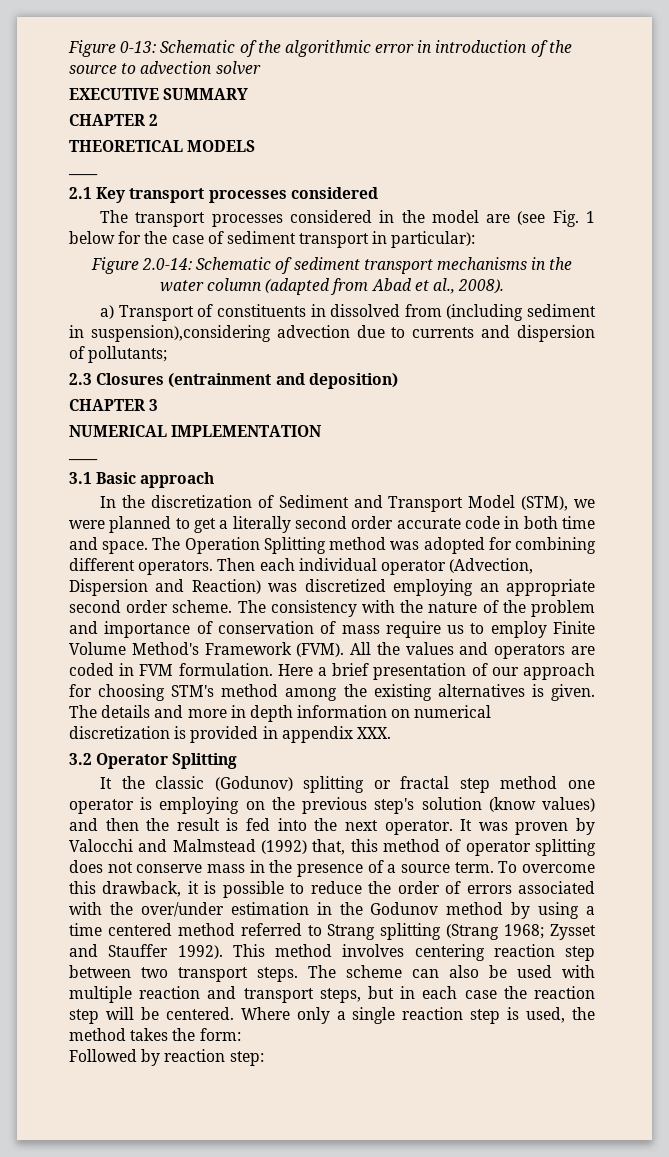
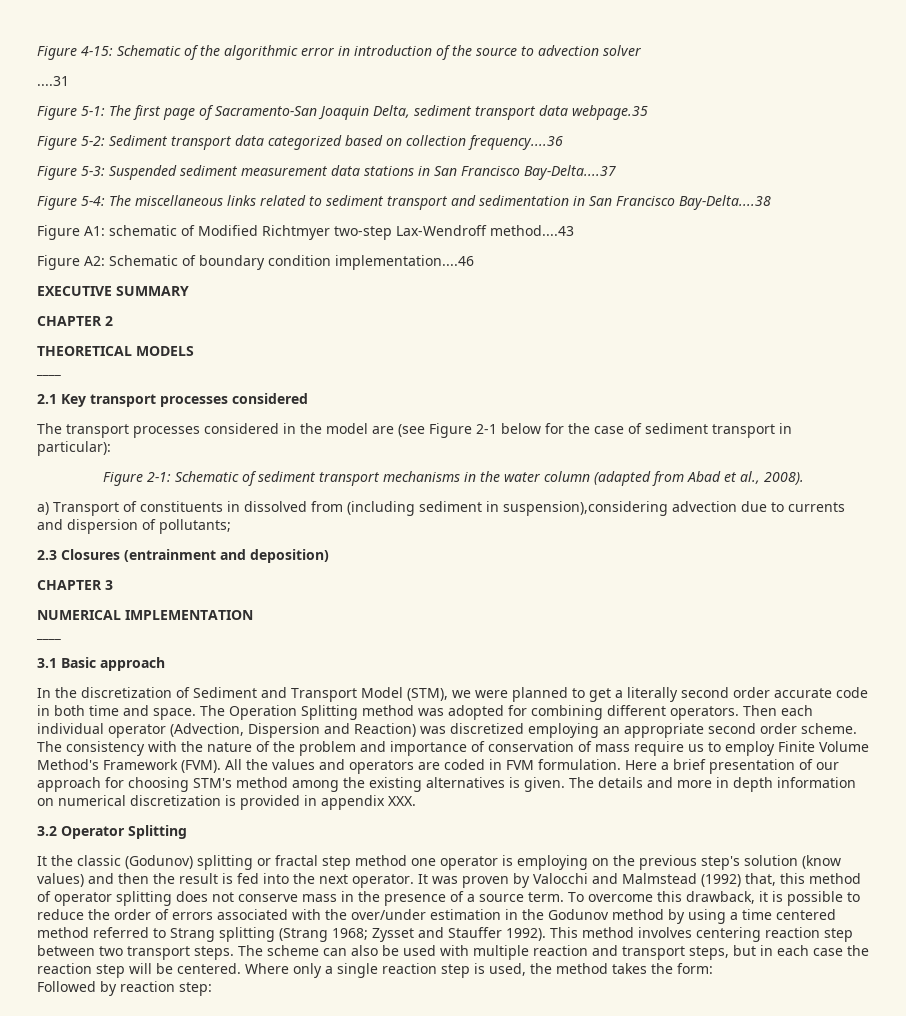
- Figure 0-13: Schematic of the algorithmic error in introduction of the source to advection solver
+ Figure 4-15: Schematic of the algorithmic error in introduction of the source to advection solver
+ ....31
+ Figure 5-1: The first page of Sacramento-San Joaquin Delta, sediment transport data webpage.35
+ Figure 5-2: Sediment transport data categorized based on collection frequency....36
+ Figure 5-3: Suspended sediment measurement data stations in San Francisco Bay-Delta....37
+ Figure 5-4: The miscellaneous links related to sediment transport and sedimentation in San Francisco Bay-Delta....38
+ Figure A1: schematic of Modified Richtmyer two-step Lax-Wendroff method....43
+ Figure A2: Schematic of boundary condition implementation....46
- The transport processes considered in the model are (see Fig. 1 below for the case of sediment transport in particular):
+ The transport processes considered in the model are (see Figure 2-1 below for the case of sediment transport in particular):
- Figure 2.0-14: Schematic of sediment transport mechanisms in the water column (adapted from Abad et al., 2008).
+ Figure 2-1: Schematic of sediment transport mechanisms in the water column (adapted from Abad et al., 2008).

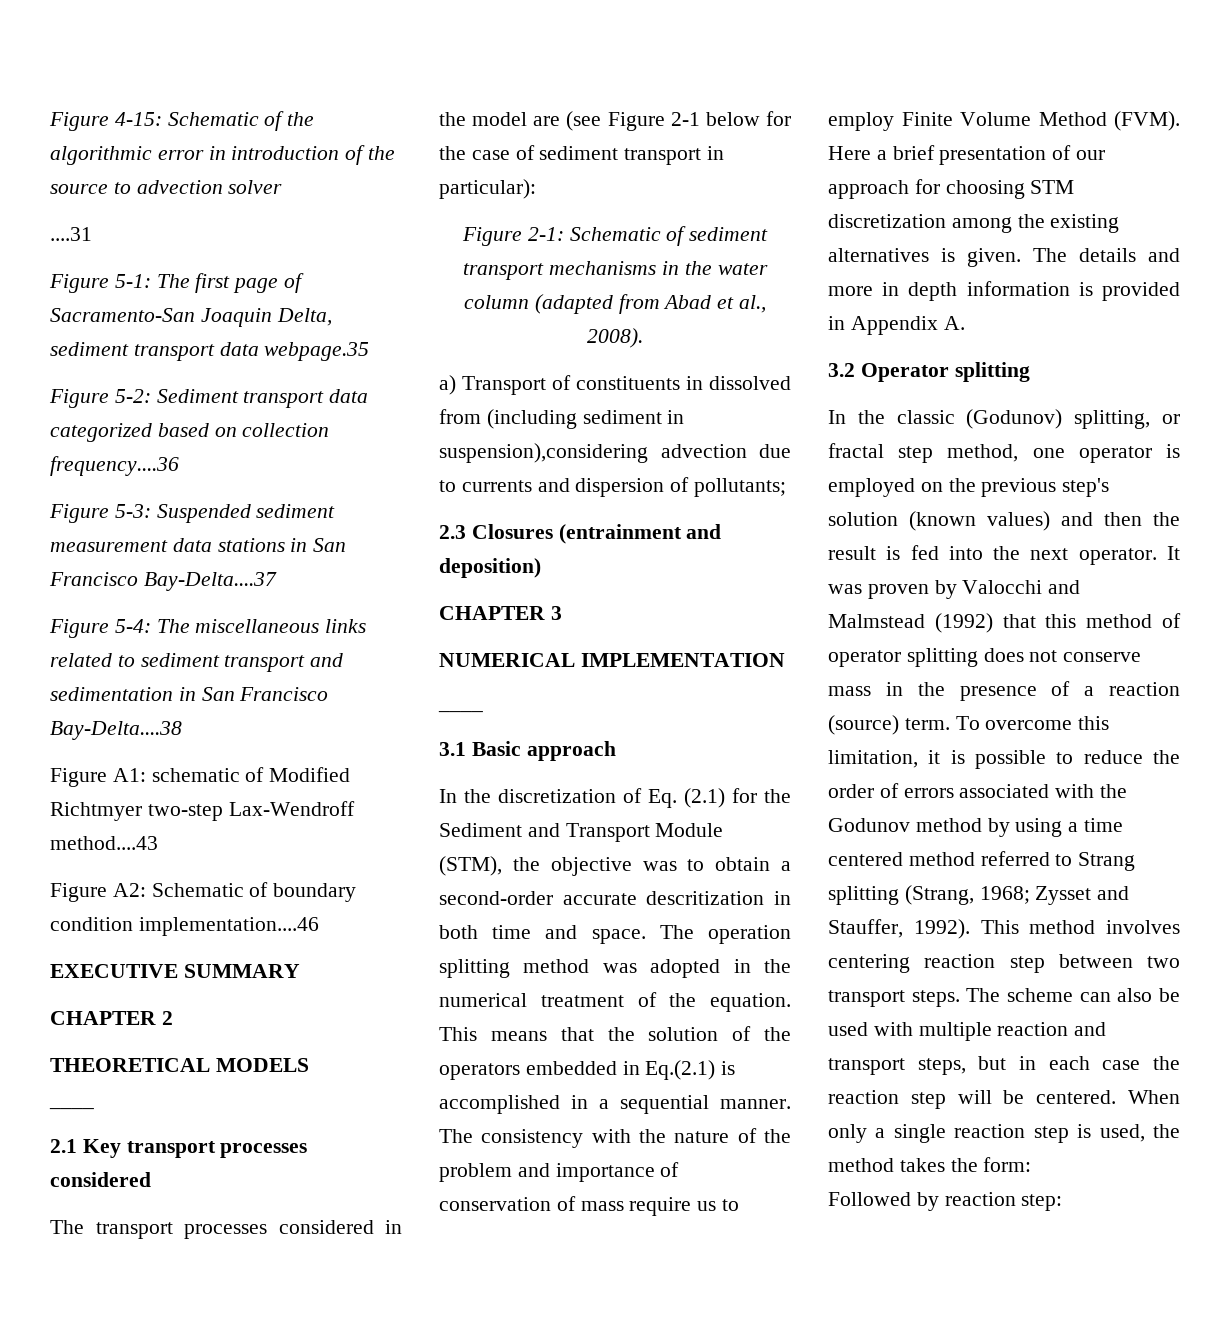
- In the discretization of Sediment and Transport Model (STM), we were planned to get a literally second order accurate code in both time and space.
+ In the discretization of Eq. (2.1) for the Sediment and Transport Module (STM), the objective was to obtain a second-order accurate descritization in both time and space.
- The Operation Splitting method was adopted for combining different operators. Then each individual operator (Advection, Dispersion and Reaction) was discretized employing an appropriate second order scheme.
+ The operation splitting method was adopted in the numerical treatment of the equation. This means that the solution of the operators embedded in Eq.(2.1) is accomplished in a sequential manner.
- The consistency with the nature of the problem and importance of conservation of mass require us to employ Finite Volume Method's Framework (FVM). All the values and operators are coded in FVM formulation.
+ The consistency with the nature of the problem and importance of conservation of mass require us to employ Finite Volume Method (FVM).
- Here a brief presentation of our approach for choosing STM's method among the existing alternatives is given.
+ Here a brief presentation of our approach for choosing STM discretization among the existing alternatives is given.
- The details and more in depth information on numerical discretization is provided in appendix XXX.
+ The details and more in depth information is provided in Appendix A.
- 3.2 Operator Splitting
- It the classic (Godunov) splitting or fractal step method one operator is employing on the previous step's solution (know values) and then the result is fed into the next operator.
+ 3.2 Operator splitting
+ In the classic (Godunov) splitting, or fractal step method, one operator is employed on the previous step's solution (known values) and then the result is fed into the next operator.
- It was proven by Valocchi and Malmstead (1992) that, this method of operator splitting does not conserve mass in the presence of a source term.
+ It was proven by Valocchi and Malmstead (1992) that this method of operator splitting does not conserve mass in the presence of a reaction (source) term.
- To overcome this drawback, it is possible to reduce the order of errors associated with the over/under estimation in the Godunov method by using a time centered method referred to Strang splitting (Strang 1968; Zysset and Stauffer 1992).
+ To overcome this limitation, it is possible to reduce the order of errors associated with the Godunov method by using a time centered method referred to Strang splitting (Strang, 1968; Zysset and Stauffer, 1992).
- Where only a single reaction step is used, the method takes the form:
+ When only a single reaction step is used, the method takes the form:

